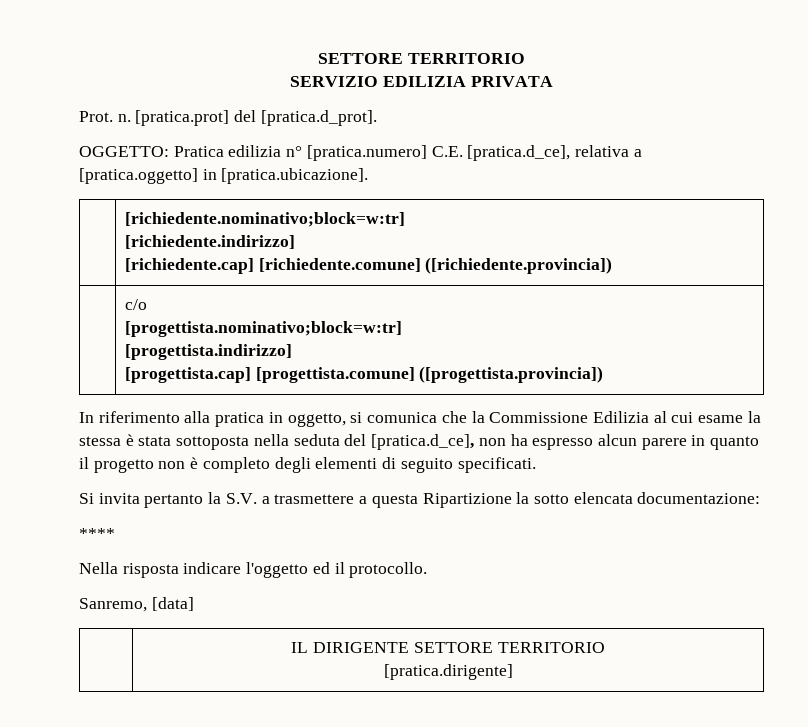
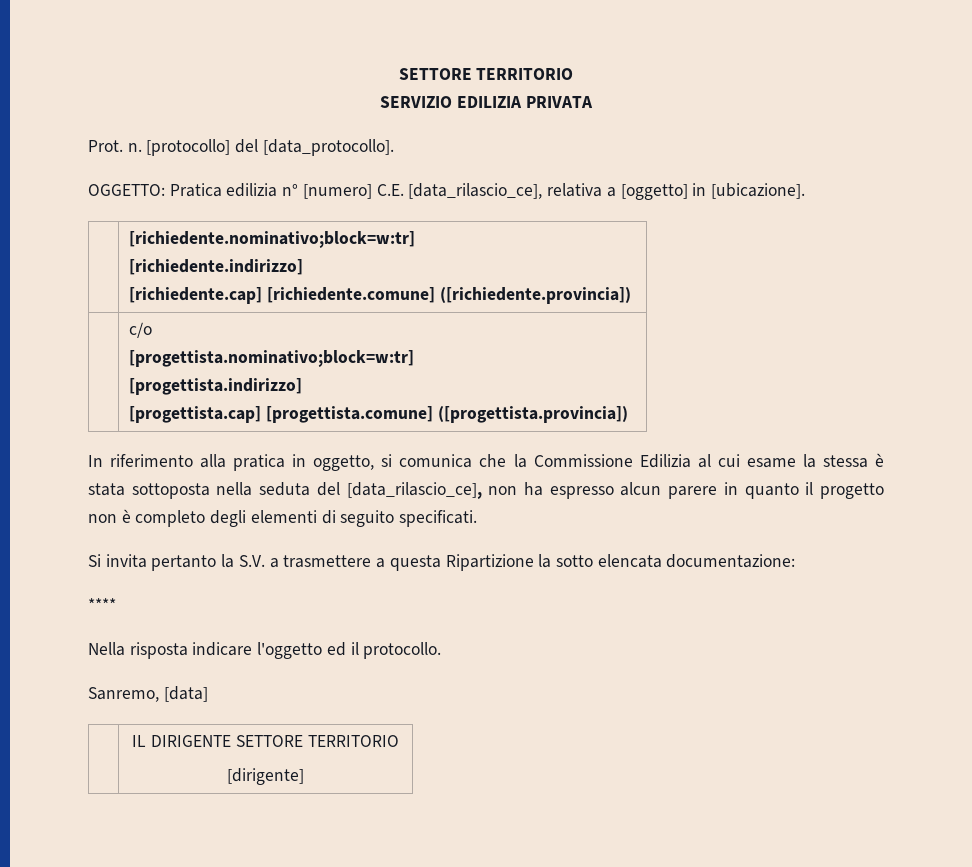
- [pratica.prot] del [pratica.d_prot].
+ [protocollo] del [data_protocollo].
- OGGETTO: Pratica edilizia n° [pratica.numero] C.E. [pratica.d_ce], relativa a [pratica.oggetto] in [pratica.ubicazione].
+ OGGETTO: Pratica edilizia n° [numero] C.E. [data_rilascio_ce], relativa a [oggetto] in [ubicazione].
- In riferimento alla pratica in oggetto, si comunica che la Commissione Edilizia al cui esame la stessa è stata sottoposta nella seduta del [pratica.d_ce], non ha espresso alcun parere in quanto il progetto non è completo degli elementi di seguito specificati.
+ In riferimento alla pratica in oggetto, si comunica che la Commissione Edilizia al cui esame la stessa è stata sottoposta nella seduta del [data_rilascio_ce], non ha espresso alcun parere in quanto il progetto non è completo degli elementi di seguito specificati.
  | IL DIRIGENTE SETTORE TERRITORIO
- [pratica.dirigente]
+ [dirigente]

